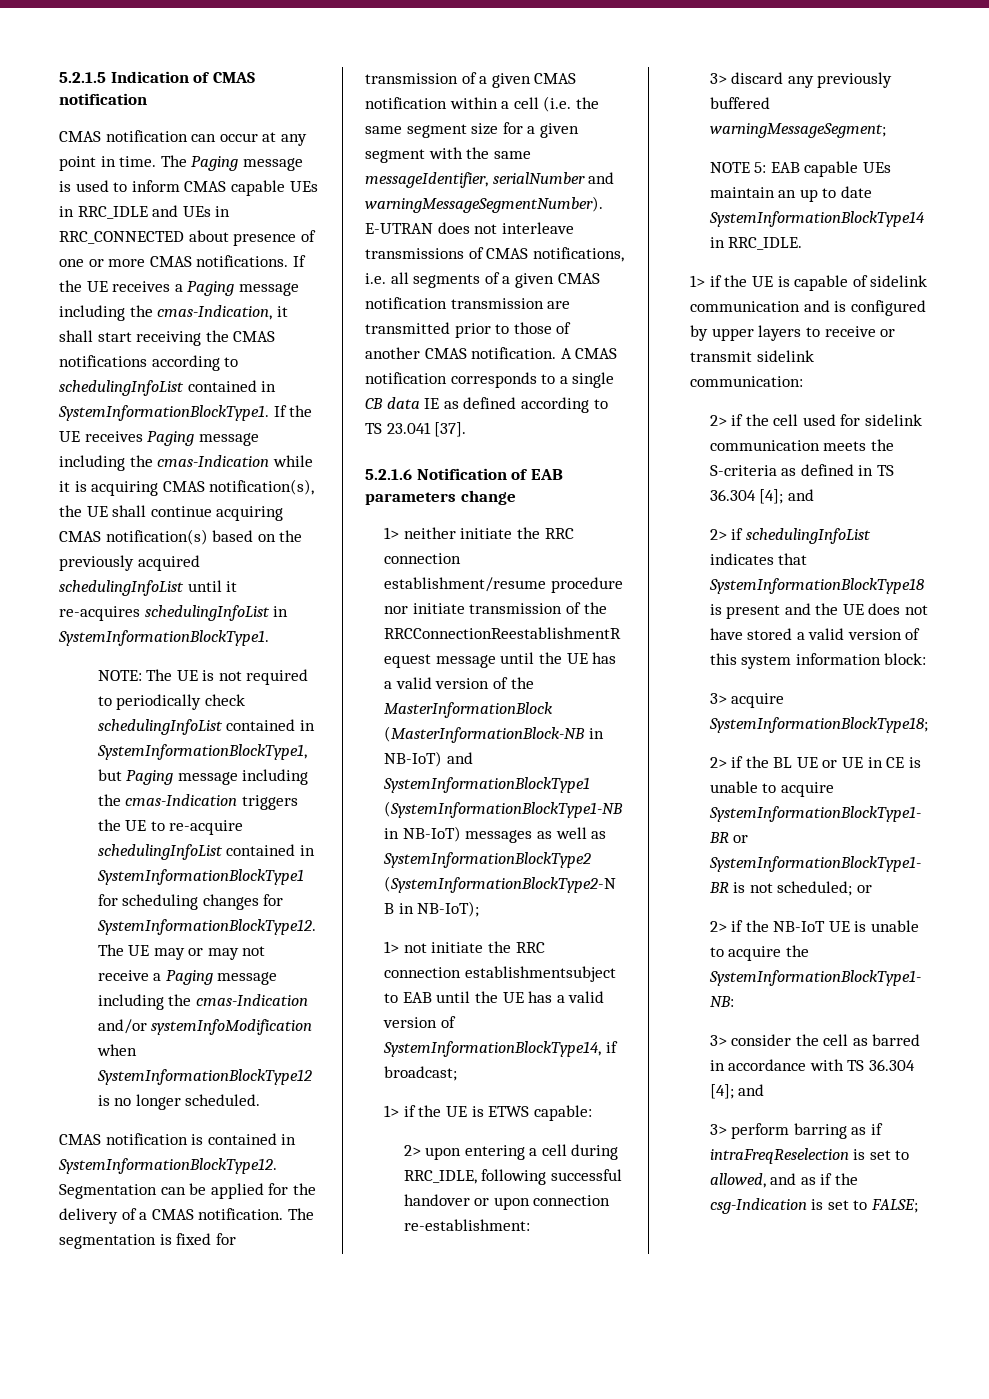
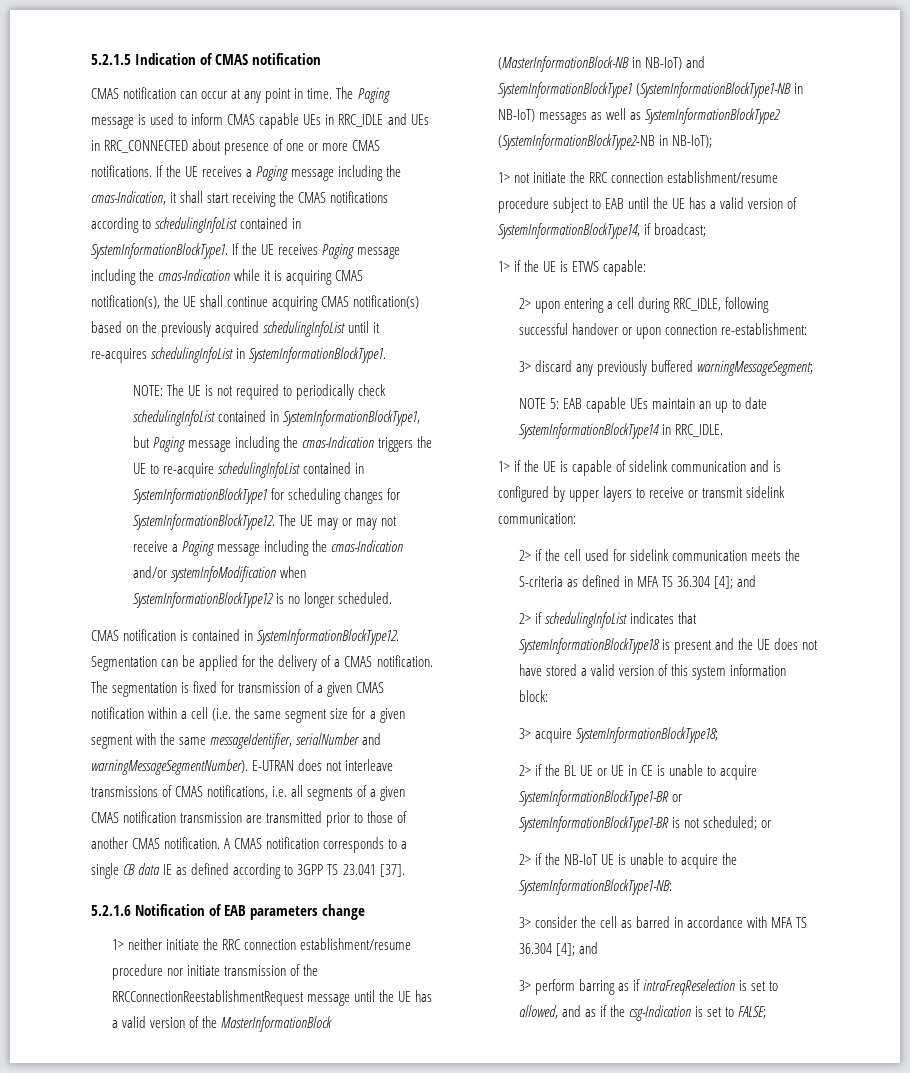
- A CMAS notification corresponds to a single CB data IE as defined according to TS 23.041 [37].
+ A CMAS notification corresponds to a single CB data IE as defined according to 3GPP TS 23.041 [37].
- 1> not initiate the RRC connection establishmentsubject to EAB until the UE has a valid version of SystemInformationBlockType14, if broadcast;
+ 1> not initiate the RRC connection establishment/resume procedure subject to EAB until the UE has a valid version of SystemInformationBlockType14, if broadcast;
- 2> if the cell used for sidelink communication meets the S-criteria as defined in TS 36.304 [4]; and
+ 2> if the cell used for sidelink communication meets the S-criteria as defined in MFA TS 36.304 [4]; and
- 3> consider the cell as barred in accordance with TS 36.304 [4]; and
+ 3> consider the cell as barred in accordance with MFA TS 36.304 [4]; and

